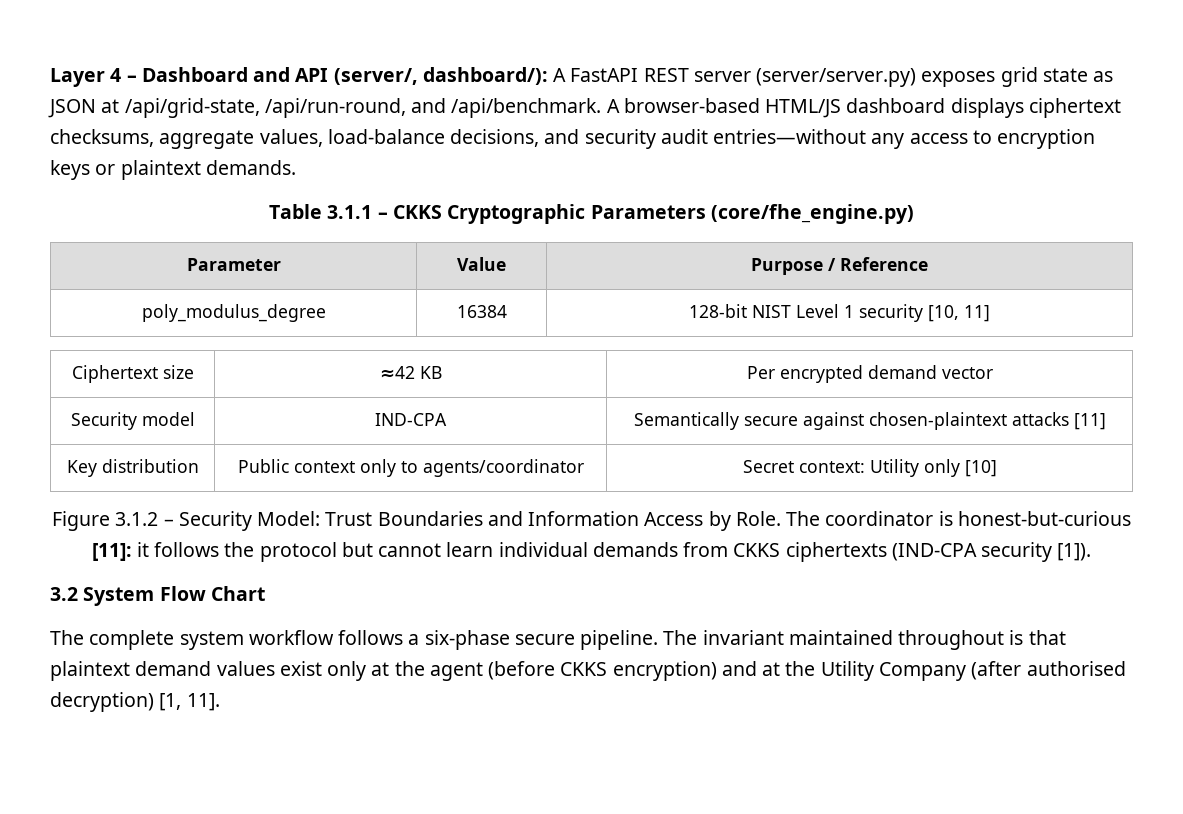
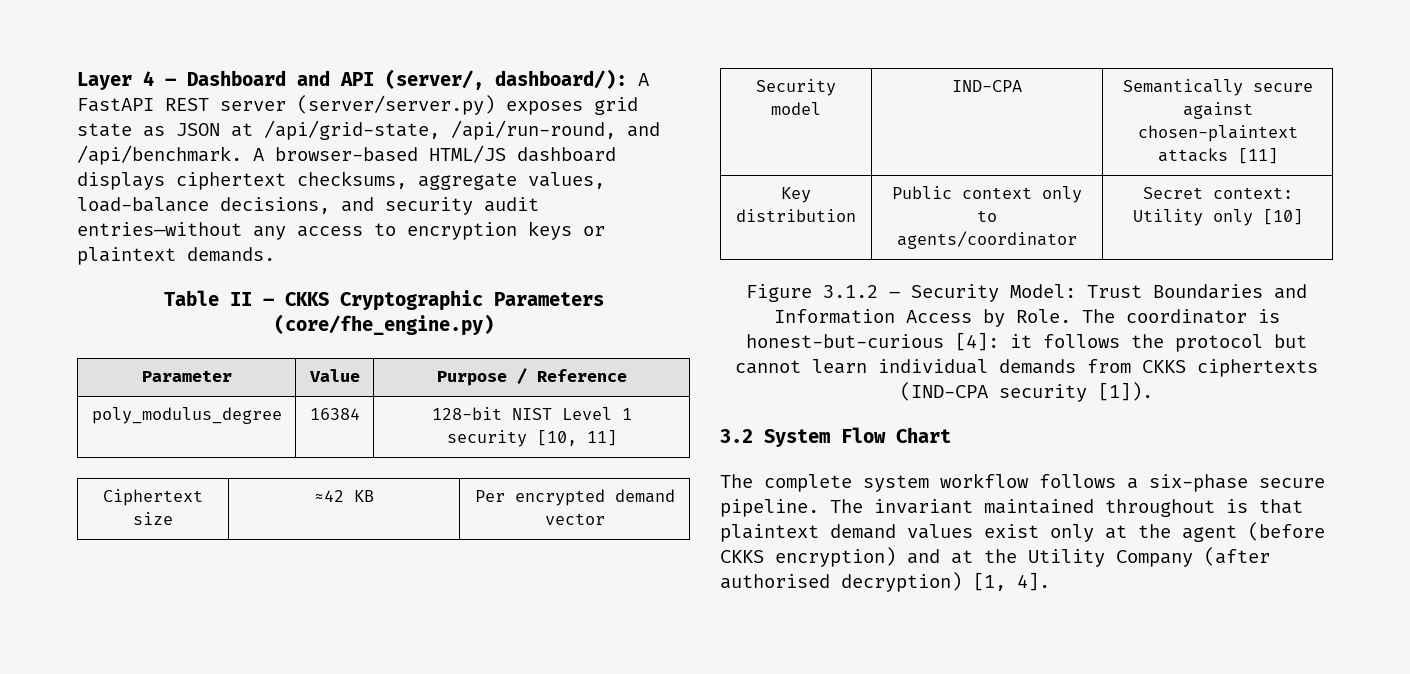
- Table 3.1.1 – CKKS Cryptographic Parameters (core/fhe_engine.py)
+ Table II – CKKS Cryptographic Parameters (core/fhe_engine.py)
- The coordinator is honest-but-curious [11]: it follows the protocol but cannot learn individual demands from CKKS ciphertexts (IND-CPA security [1]).
+ The coordinator is honest-but-curious [4]: it follows the protocol but cannot learn individual demands from CKKS ciphertexts (IND-CPA security [1]).
- The invariant maintained throughout is that plaintext demand values exist only at the agent (before CKKS encryption) and at the Utility Company (after authorised decryption) [1, 11].
+ The invariant maintained throughout is that plaintext demand values exist only at the agent (before CKKS encryption) and at the Utility Company (after authorised decryption) [1, 4].

